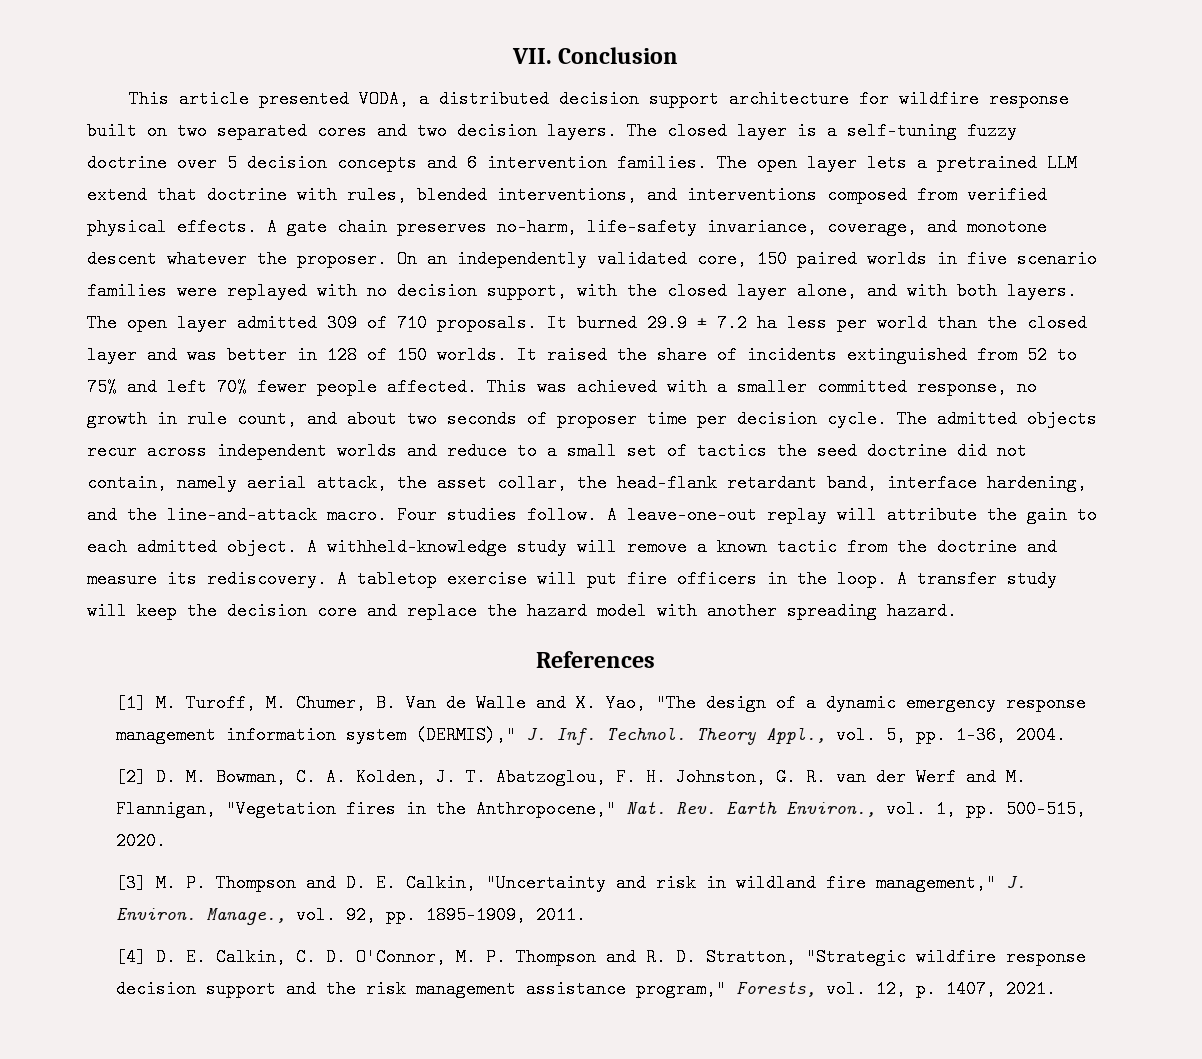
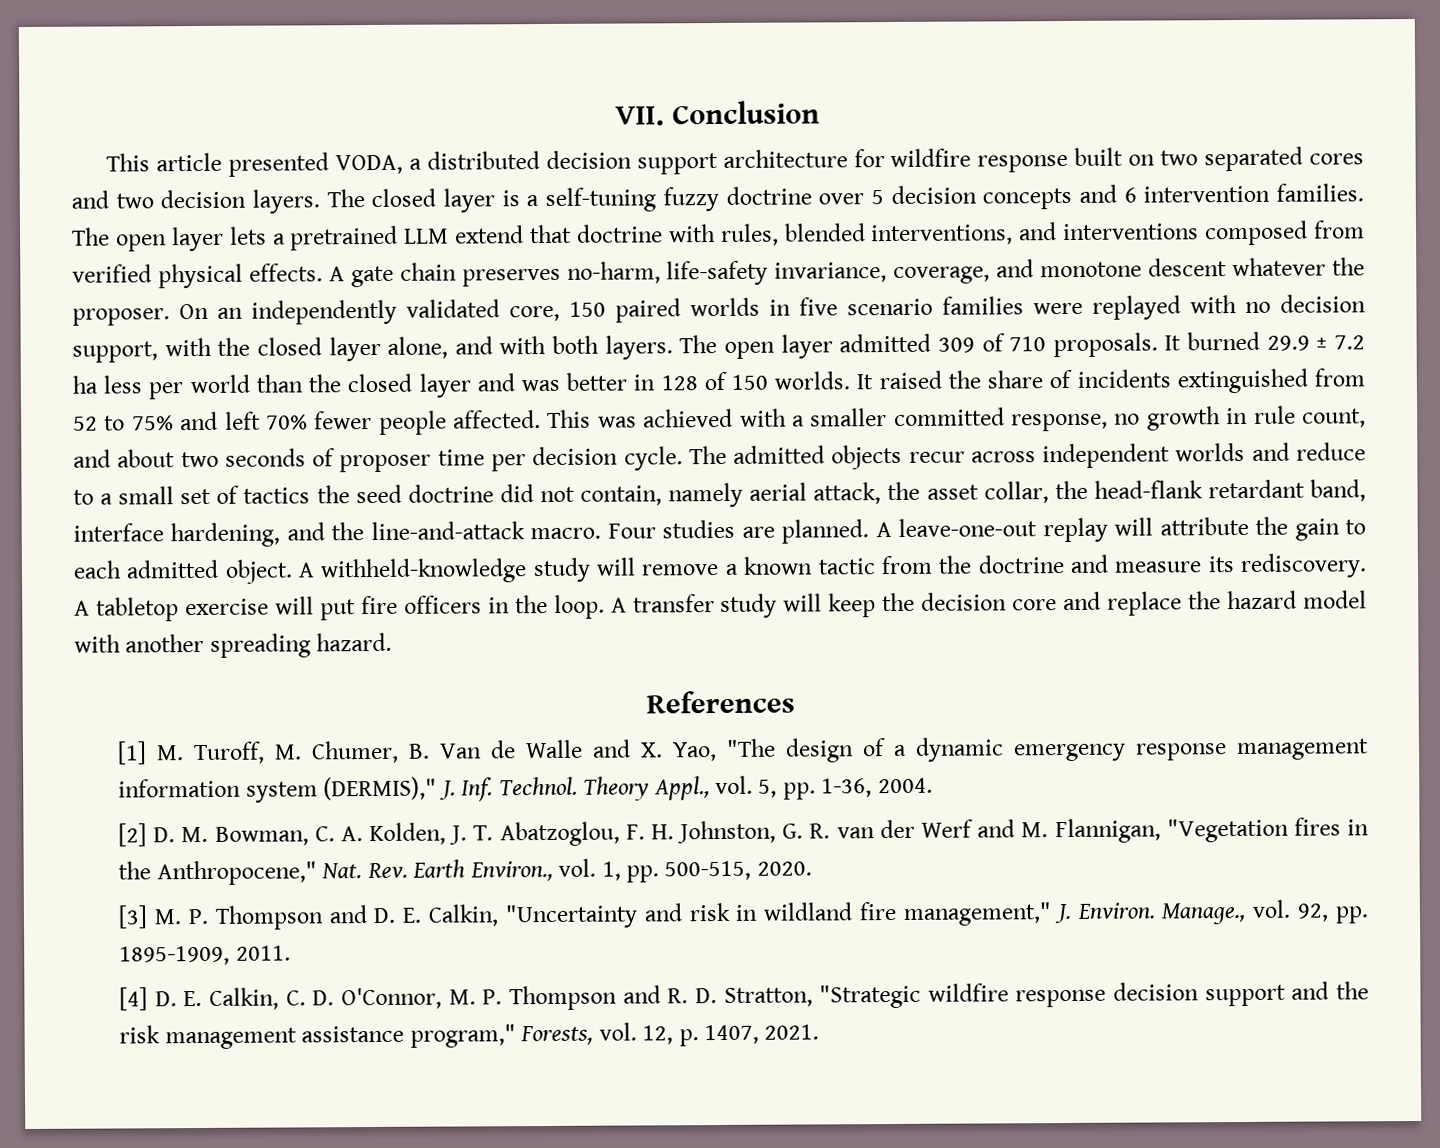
- Four studies follow.
+ Four studies are planned.

